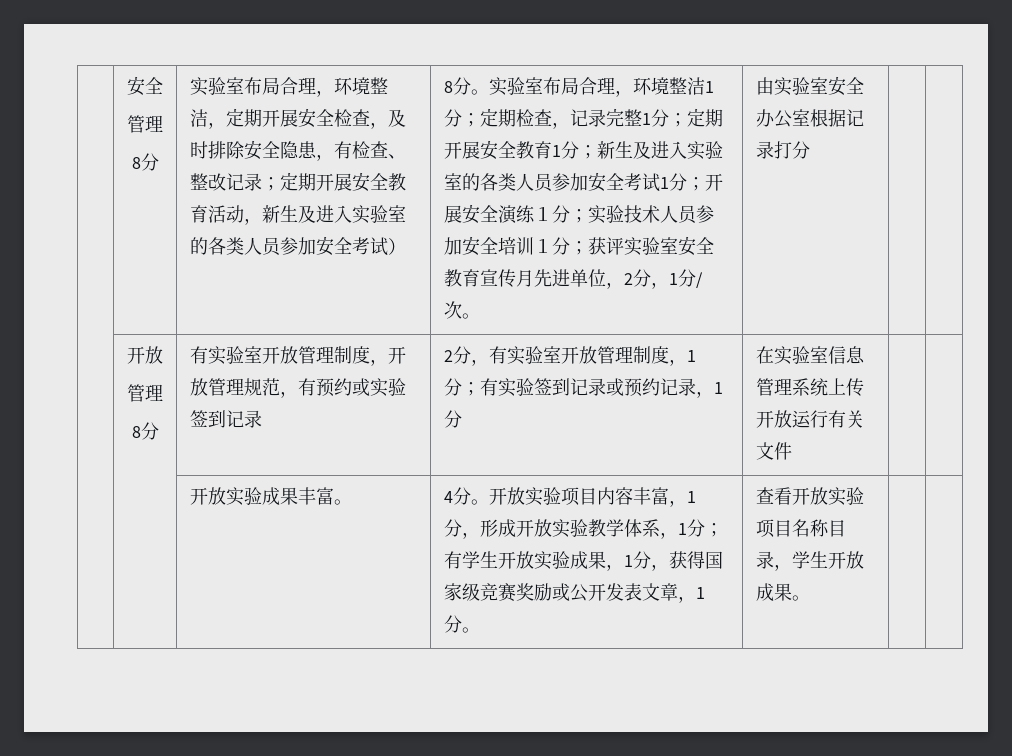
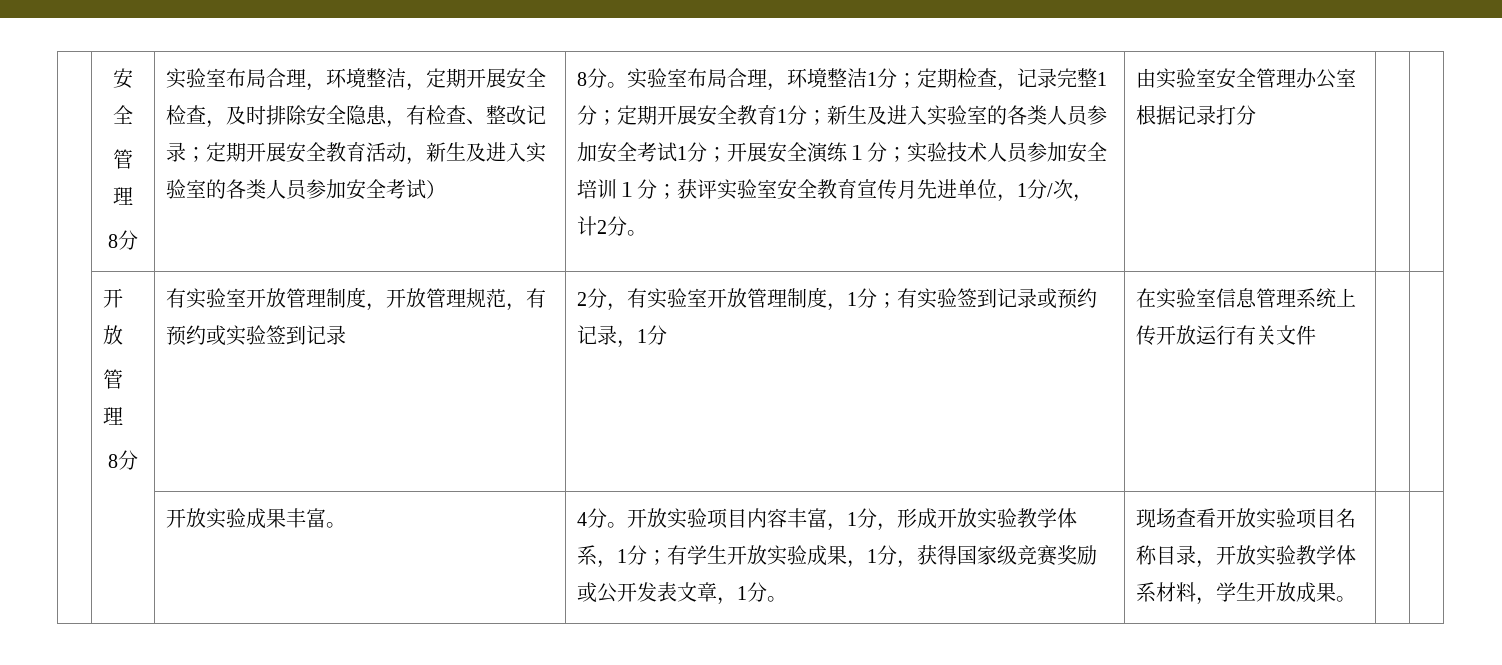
- 实验室布局合理，环境整洁1分；定期检查，记录完整1分；定期开展安全教育1分；新生及进入实验室的各类人员参加安全考试1分；开展安全演练１分；实验技术人员参加安全培训１分；获评实验室安全教育宣传月先进单位，2分，1分/次。
+ 实验室布局合理，环境整洁1分；定期检查，记录完整1分；定期开展安全教育1分；新生及进入实验室的各类人员参加安全考试1分；开展安全演练１分；实验技术人员参加安全培训１分；获评实验室安全教育宣传月先进单位，1分/次，计2分。
- 由实验室安全办公室根据记录打分
+ 由实验室安全管理办公室根据记录打分
- 查看开放实验项目名称目录，学生开放成果。
+ 现场查看开放实验项目名称目录，开放实验教学体系材料，学生开放成果。

